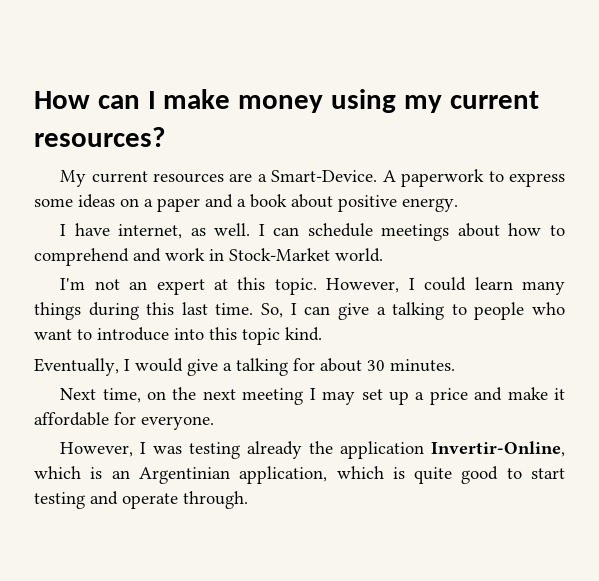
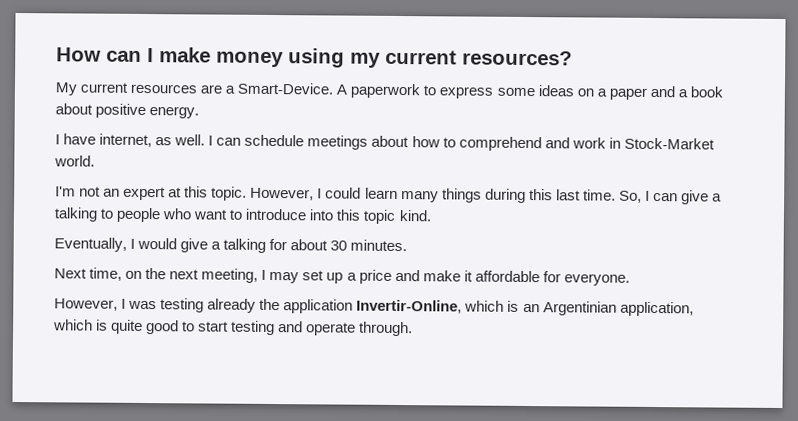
- Next time, on the next meeting I may set up a price and make it affordable for everyone.
+ Next time, on the next meeting, I may set up a price and make it affordable for everyone.

